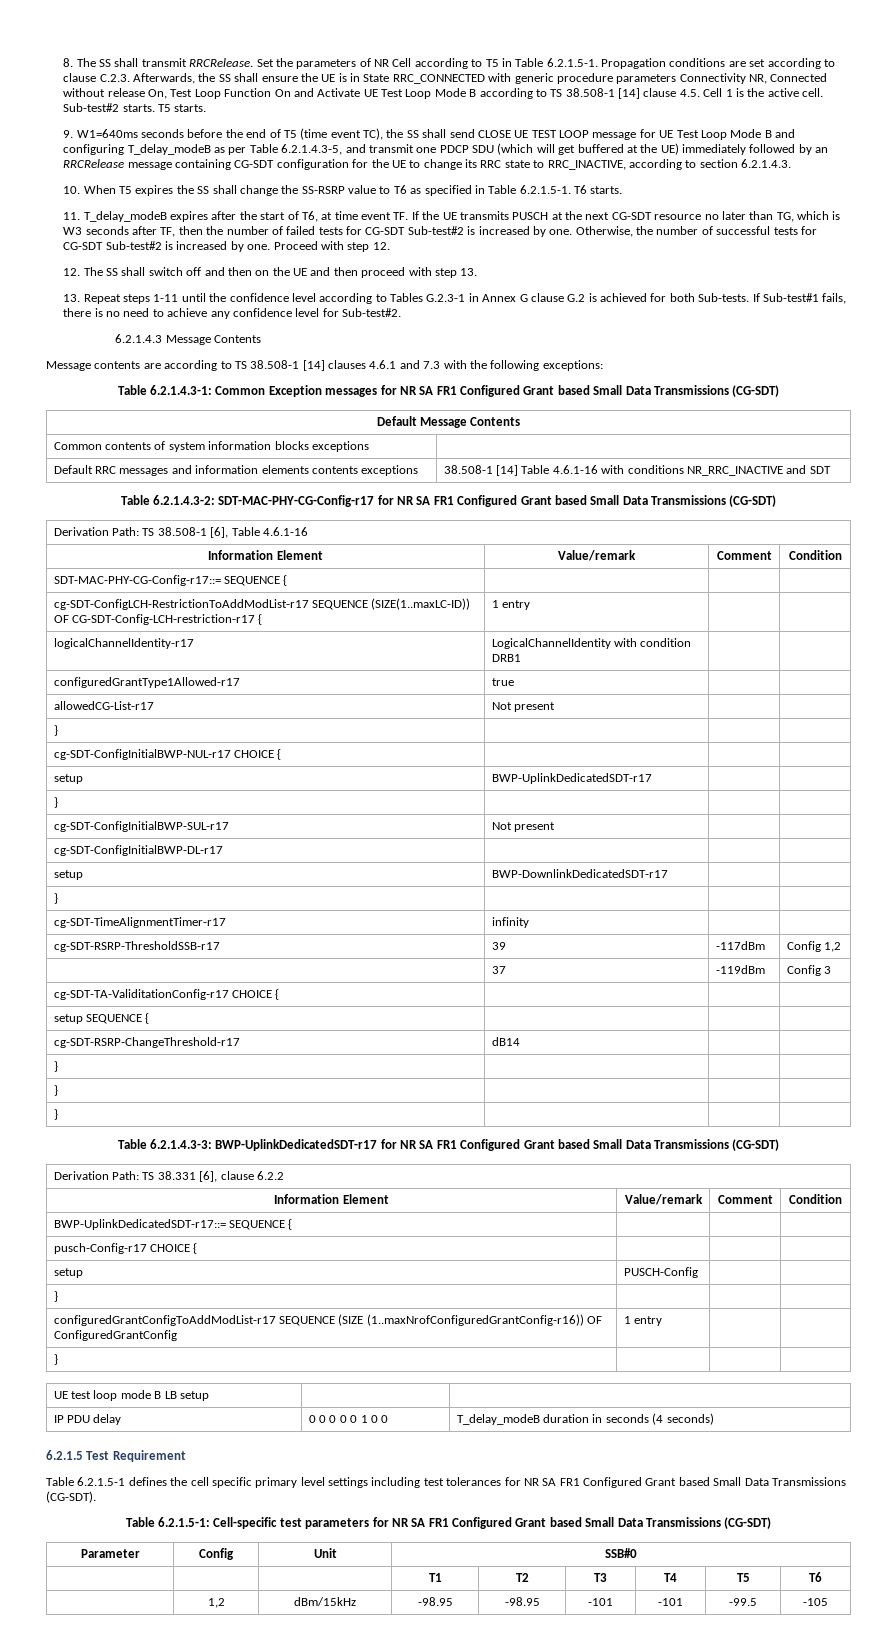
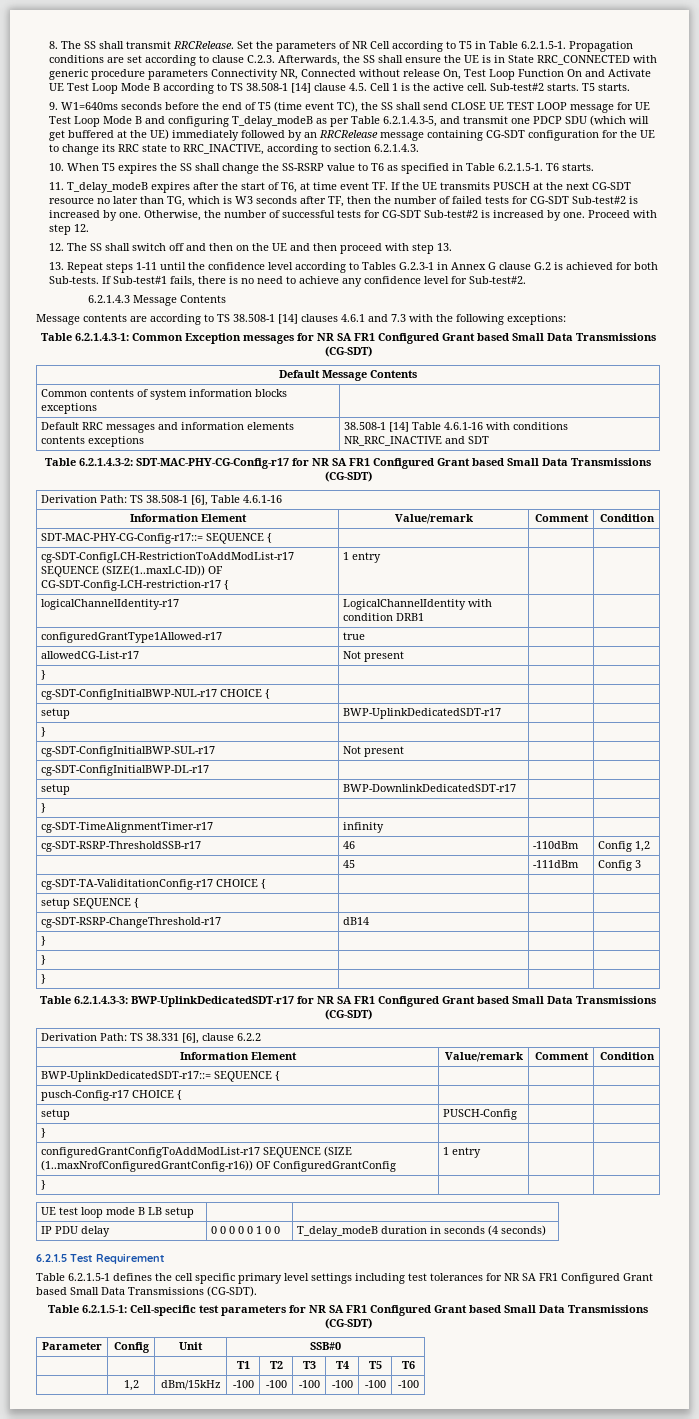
- cg-SDT-RSRP-ThresholdSSB-r17 | 39 | -117dBm | Config 1,2
+ cg-SDT-RSRP-ThresholdSSB-r17 | 46 | -110dBm | Config 1,2
- | 37 | -119dBm | Config 3
+ | 45 | -111dBm | Config 3
- | 1,2 | dBm/15kHz | -98.95 | -98.95 | -101 | -101 | -99.5 | -105
+ | 1,2 | dBm/15kHz | -100 | -100 | -100 | -100 | -100 | -100

